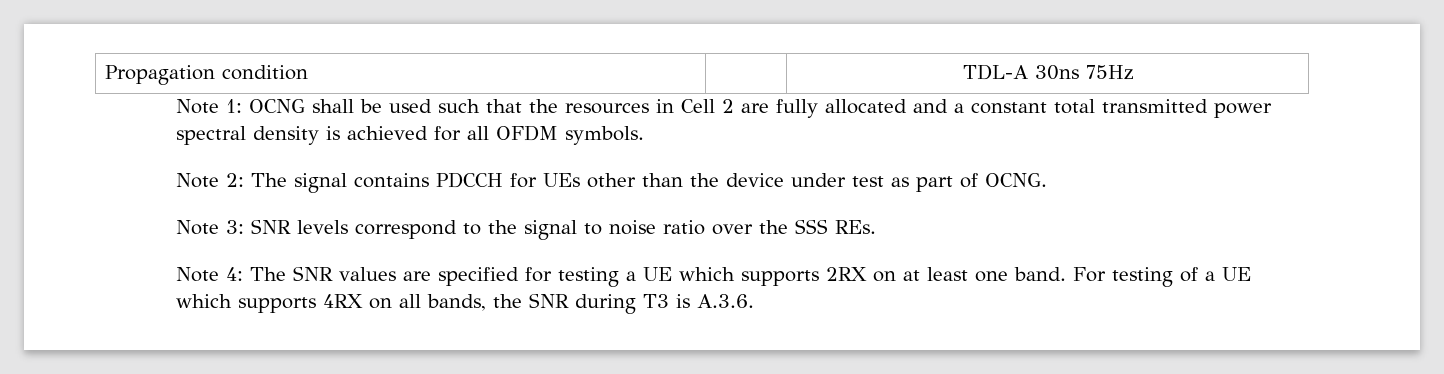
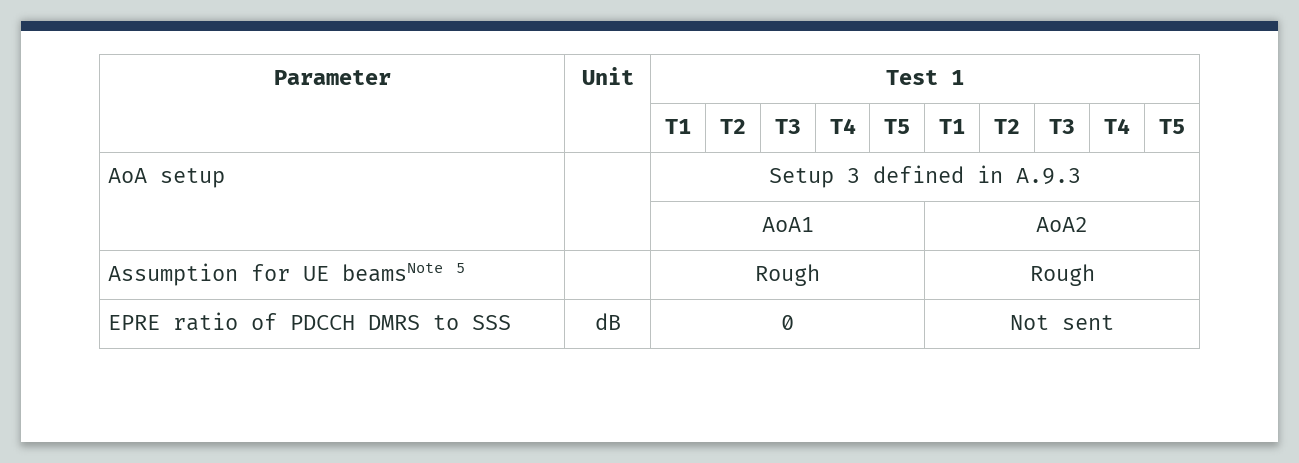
- Propagation condition | | TDL-A 30ns 75Hz
- Note 1: OCNG shall be used such that the resources in Cell 2 are fully allocated and a constant total transmitted power spectral density is achieved for all OFDM symbols.
- Note 2: The signal contains PDCCH for UEs other than the device under test as part of OCNG.
- Note 3: SNR levels correspond to the signal to noise ratio over the SSS REs.
- Note 4: The SNR values are specified for testing a UE which supports 2RX on at least one band. For testing of a UE which supports 4RX on all bands, the SNR during T3 is A.3.6.
+ Parameter | Unit | Test 1
+ | | T1 | T2 | T3 | T4 | T5 | T1 | T2 | T3 | T4 | T5
+ AoA setup | | Setup 3 defined in A.9.3
+ | | AoA1 | AoA2
+ Assumption for UE beamsNote 5 | | Rough | Rough
+ EPRE ratio of PDCCH DMRS to SSS | dB | 0 | Not sent

